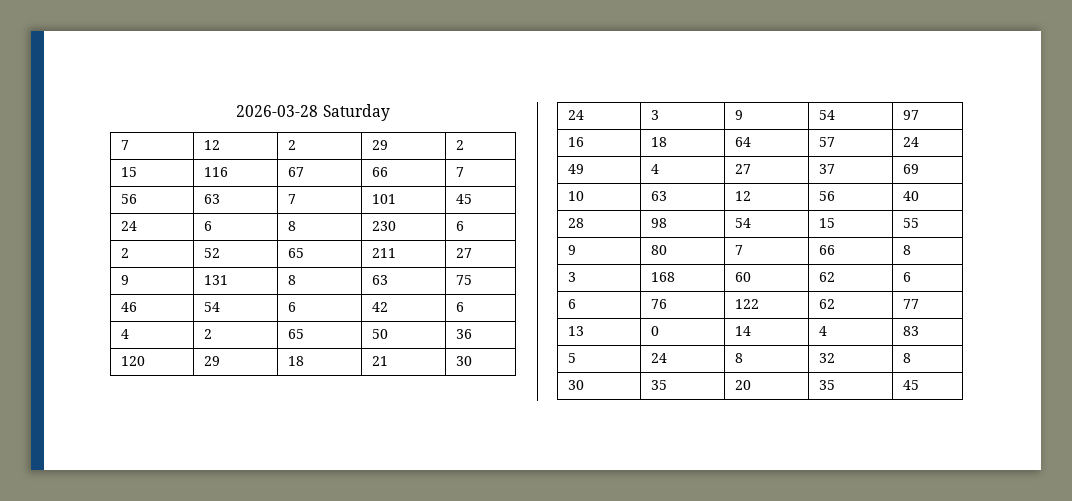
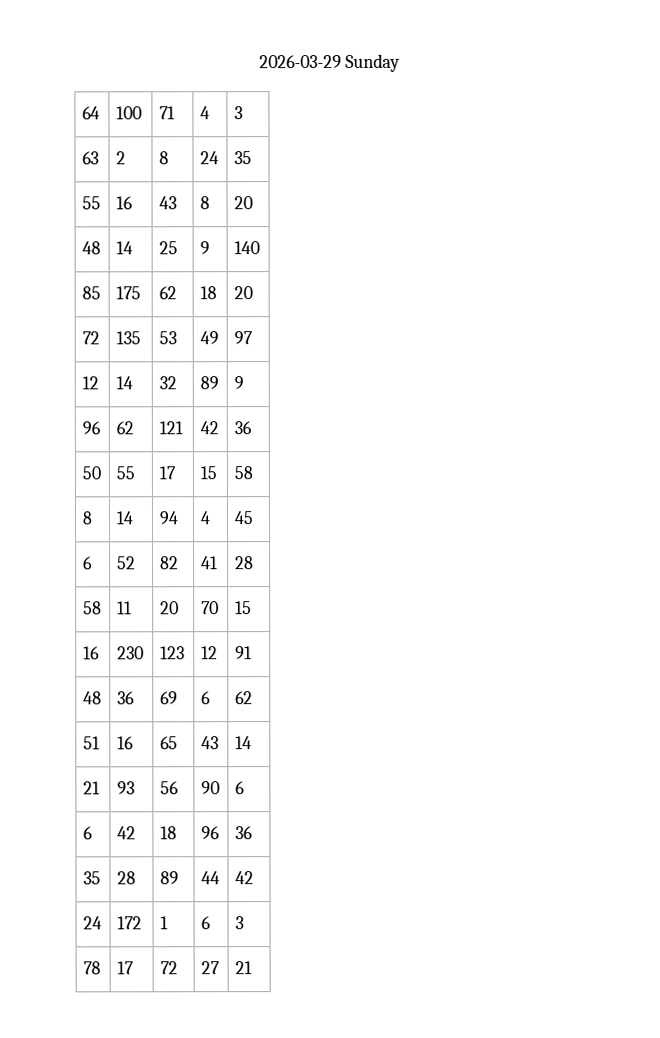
- 2026-03-28 Saturday
- 7 | 12 | 2 | 29 | 2
- 15 | 116 | 67 | 66 | 7
- 56 | 63 | 7 | 101 | 45
- 24 | 6 | 8 | 230 | 6
- 2 | 52 | 65 | 211 | 27
- 9 | 131 | 8 | 63 | 75
- 46 | 54 | 6 | 42 | 6
- 4 | 2 | 65 | 50 | 36
- 120 | 29 | 18 | 21 | 30
- 24 | 3 | 9 | 54 | 97
- 16 | 18 | 64 | 57 | 24
- 49 | 4 | 27 | 37 | 69
- 10 | 63 | 12 | 56 | 40
- 28 | 98 | 54 | 15 | 55
- 9 | 80 | 7 | 66 | 8
- 3 | 168 | 60 | 62 | 6
- 6 | 76 | 122 | 62 | 77
- 13 | 0 | 14 | 4 | 83
- 5 | 24 | 8 | 32 | 8
- 30 | 35 | 20 | 35 | 45
+ 2026-03-29 Sunday
+ 64 | 100 | 71 | 4 | 3
+ 63 | 2 | 8 | 24 | 35
+ 55 | 16 | 43 | 8 | 20
+ 48 | 14 | 25 | 9 | 140
+ 85 | 175 | 62 | 18 | 20
+ 72 | 135 | 53 | 49 | 97
+ 12 | 14 | 32 | 89 | 9
+ 96 | 62 | 121 | 42 | 36
+ 50 | 55 | 17 | 15 | 58
+ 8 | 14 | 94 | 4 | 45
+ 6 | 52 | 82 | 41 | 28
+ 58 | 11 | 20 | 70 | 15
+ 16 | 230 | 123 | 12 | 91
+ 48 | 36 | 69 | 6 | 62
+ 51 | 16 | 65 | 43 | 14
+ 21 | 93 | 56 | 90 | 6
+ 6 | 42 | 18 | 96 | 36
+ 35 | 28 | 89 | 44 | 42
+ 24 | 172 | 1 | 6 | 3
+ 78 | 17 | 72 | 27 | 21

